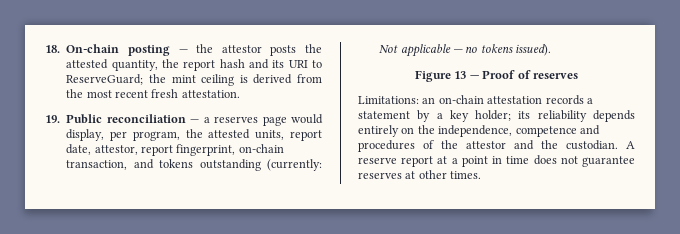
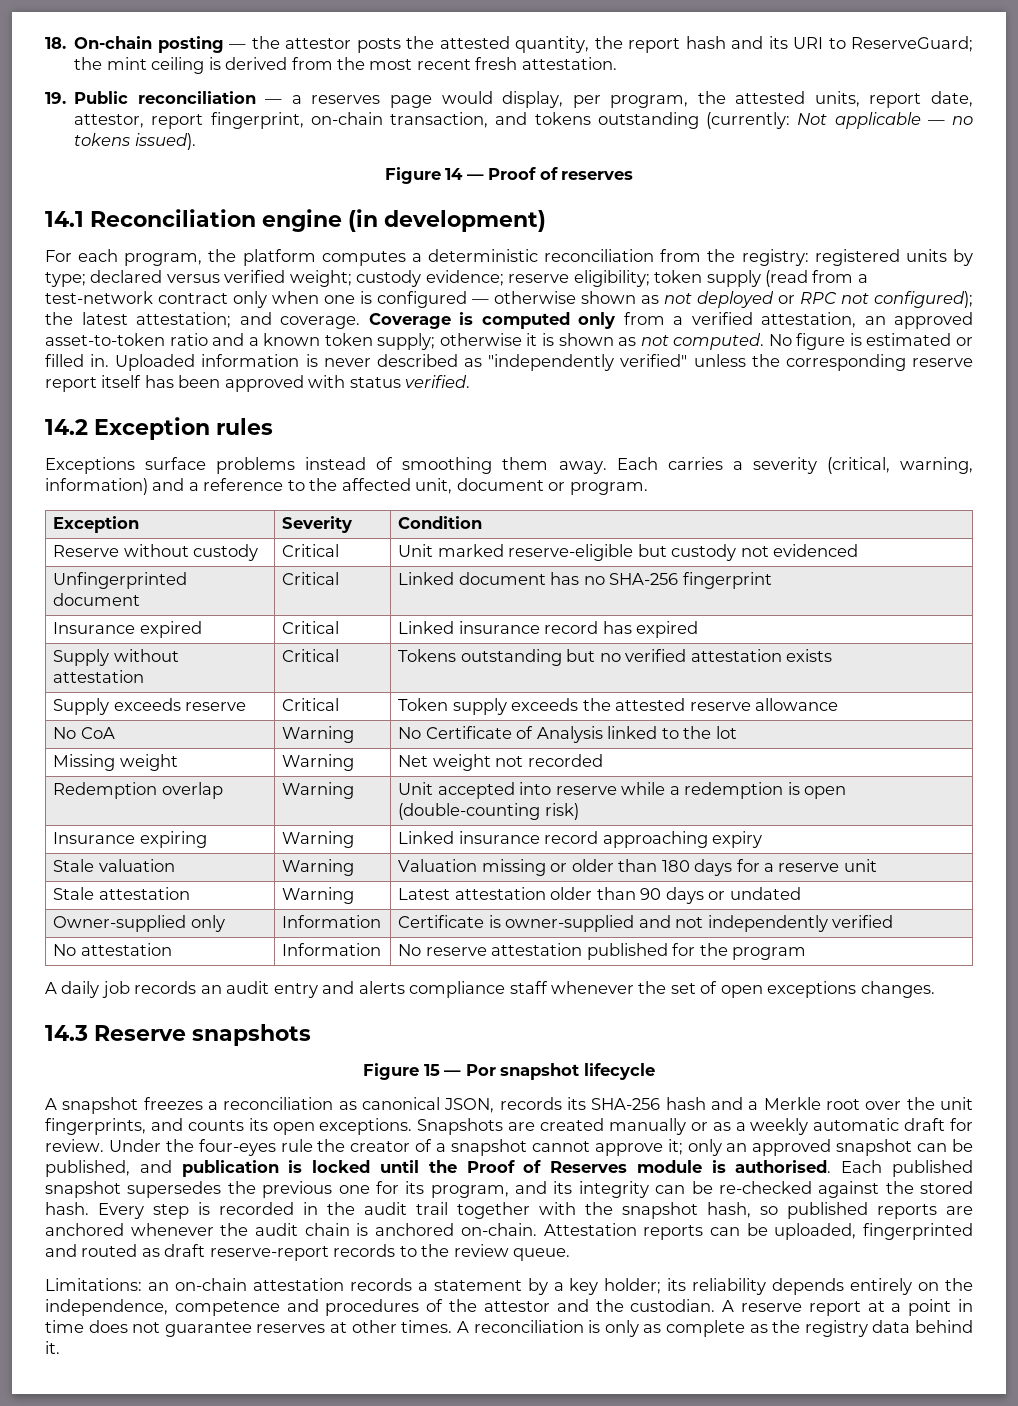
- Figure 13 — Proof of reserves
+ Figure 14 — Proof of reserves
+ 14.1 Reconciliation engine (in development)
+ For each program, the platform computes a deterministic reconciliation from the registry: registered units by type; declared versus verified weight; custody evidence; reserve eligibility; token supply (read from a test-network contract only when one is configured — otherwise shown as not deployed or RPC not configured); the latest attestation; and coverage. Coverage is computed only from a verified attestation, an approved asset-to-token ratio and a known token supply; otherwise it is shown as not computed. No figure is estimated or filled in. Uploaded information is never described as "independently verified" unless the corresponding reserve report itself has been approved with status verified.
+ 14.2 Exception rules
+ Exceptions surface problems instead of smoothing them away. Each carries a severity (critical, warning, information) and a reference to the affected unit, document or program.
+ Exception | Severity | Condition
+ Reserve without custody | Critical | Unit marked reserve-eligible but custody not evidenced
+ Unfingerprinted document | Critical | Linked document has no SHA-256 fingerprint
+ Insurance expired | Critical | Linked insurance record has expired
+ Supply without attestation | Critical | Tokens outstanding but no verified attestation exists
+ Supply exceeds reserve | Critical | Token supply exceeds the attested reserve allowance
+ No CoA | Warning | No Certificate of Analysis linked to the lot
+ Missing weight | Warning | Net weight not recorded
+ Redemption overlap | Warning | Unit accepted into reserve while a redemption is open (double-counting risk)
+ Insurance expiring | Warning | Linked insurance record approaching expiry
+ Stale valuation | Warning | Valuation missing or older than 180 days for a reserve unit
+ Stale attestation | Warning | Latest attestation older than 90 days or undated
+ Owner-supplied only | Information | Certificate is owner-supplied and not independently verified
+ No attestation | Information | No reserve attestation published for the program
+ A daily job records an audit entry and alerts compliance staff whenever the set of open exceptions changes.
+ 14.3 Reserve snapshots
+ Figure 15 — Por snapshot lifecycle
+ A snapshot freezes a reconciliation as canonical JSON, records its SHA-256 hash and a Merkle root over the unit fingerprints, and counts its open exceptions. Snapshots are created manually or as a weekly automatic draft for review. Under the four-eyes rule the creator of a snapshot cannot approve it; only an approved snapshot can be published, and publication is locked until the Proof of Reserves module is authorised. Each published snapshot supersedes the previous one for its program, and its integrity can be re-checked against the stored hash. Every step is recorded in the audit trail together with the snapshot hash, so published reports are anchored whenever the audit chain is anchored on-chain. Attestation reports can be uploaded, fingerprinted and routed as draft reserve-report records to the review queue.
+ A reconciliation is only as complete as the registry data behind it.

